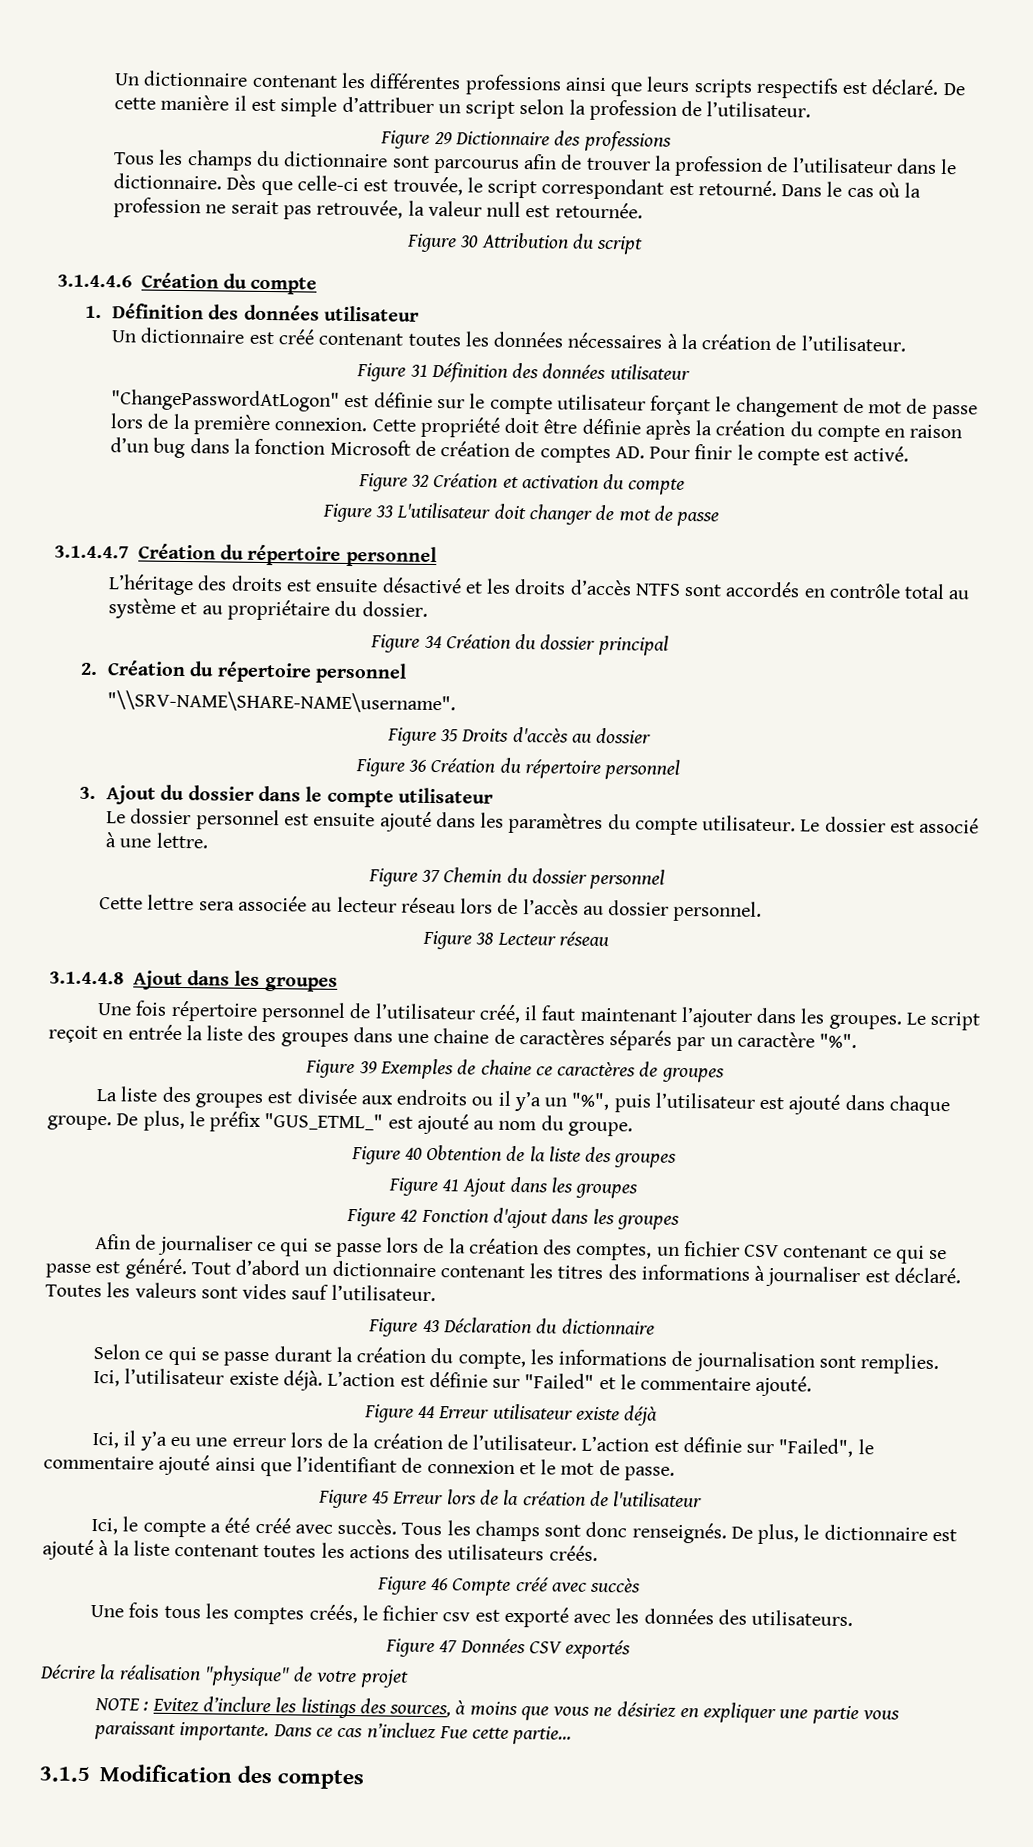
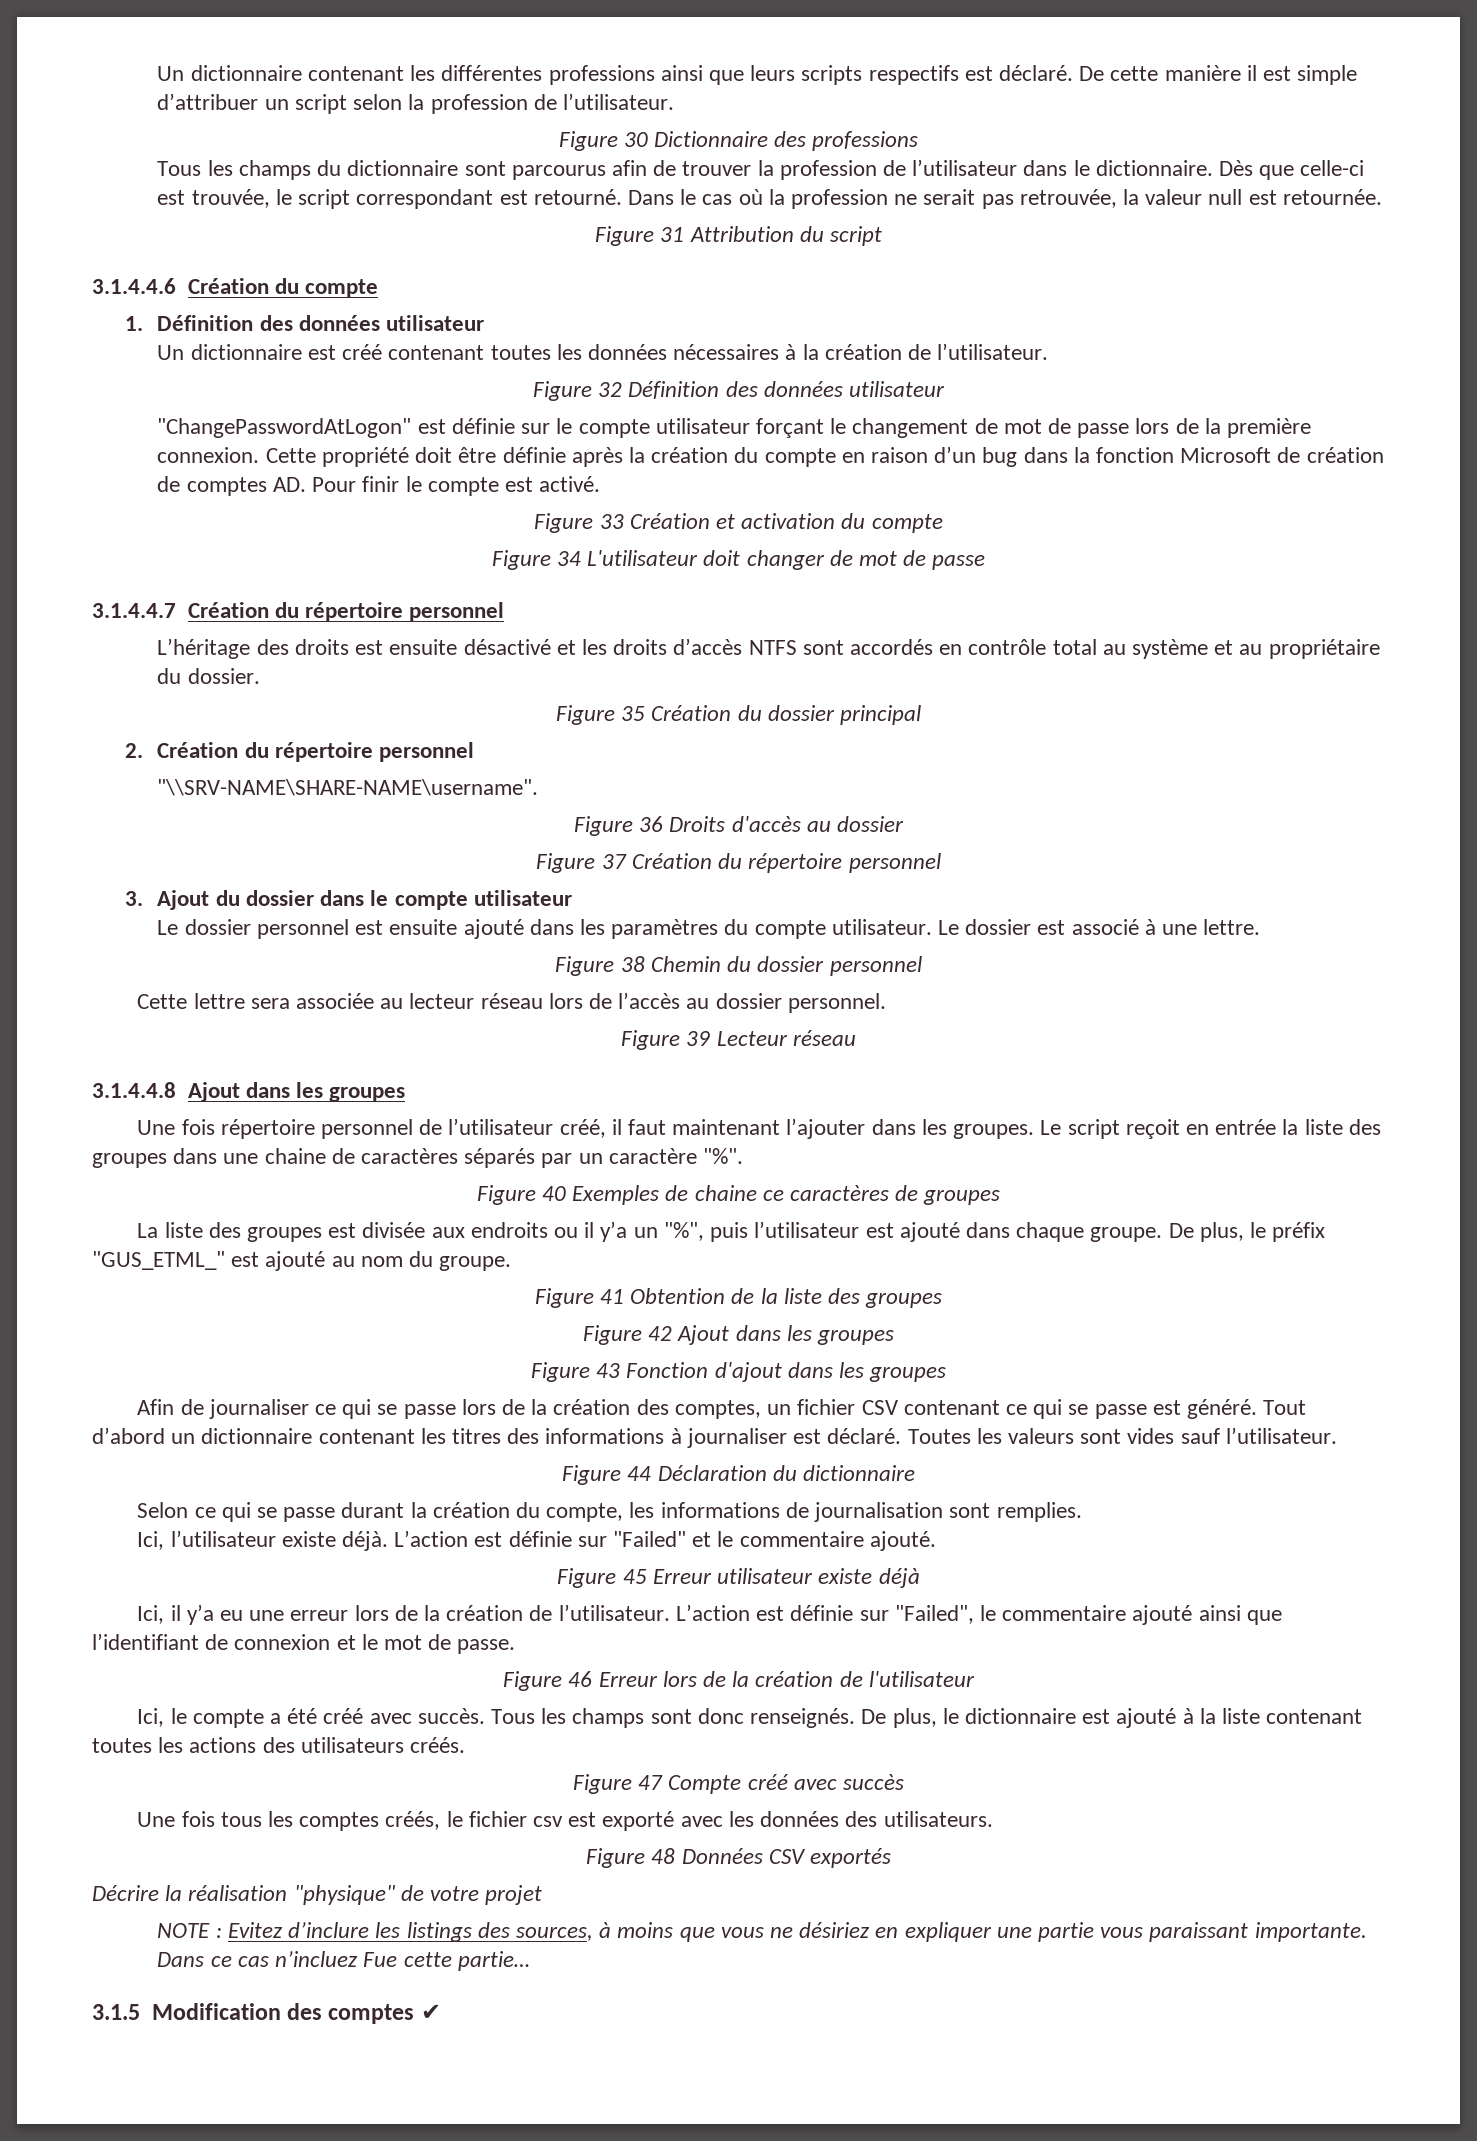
- Figure 29 Dictionnaire des professions
+ Figure 30 Dictionnaire des professions
- Figure 30 Attribution du script
+ Figure 31 Attribution du script
- Figure 31 Définition des données utilisateur
+ Figure 32 Définition des données utilisateur
- Figure 32 Création et activation du compte
+ Figure 33 Création et activation du compte
- Figure 33 L'utilisateur doit changer de mot de passe
+ Figure 34 L'utilisateur doit changer de mot de passe
- Figure 34 Création du dossier principal
+ Figure 35 Création du dossier principal
- Figure 35 Droits d'accès au dossier
+ Figure 36 Droits d'accès au dossier
- Figure 36 Création du répertoire personnel
+ Figure 37 Création du répertoire personnel
- Figure 37 Chemin du dossier personnel
+ Figure 38 Chemin du dossier personnel
- Figure 38 Lecteur réseau
+ Figure 39 Lecteur réseau
- Figure 39 Exemples de chaine ce caractères de groupes
+ Figure 40 Exemples de chaine ce caractères de groupes
- Figure 40 Obtention de la liste des groupes
+ Figure 41 Obtention de la liste des groupes
- Figure 41 Ajout dans les groupes
+ Figure 42 Ajout dans les groupes
- Figure 42 Fonction d'ajout dans les groupes
+ Figure 43 Fonction d'ajout dans les groupes
- Figure 43 Déclaration du dictionnaire
+ Figure 44 Déclaration du dictionnaire
- Figure 44 Erreur utilisateur existe déjà
+ Figure 45 Erreur utilisateur existe déjà
- Figure 45 Erreur lors de la création de l'utilisateur
+ Figure 46 Erreur lors de la création de l'utilisateur
- Figure 46 Compte créé avec succès
+ Figure 47 Compte créé avec succès
- Figure 47 Données CSV exportés
+ Figure 48 Données CSV exportés
- 3.1.5 Modification des comptes
+ 3.1.5 Modification des comptes ✔

